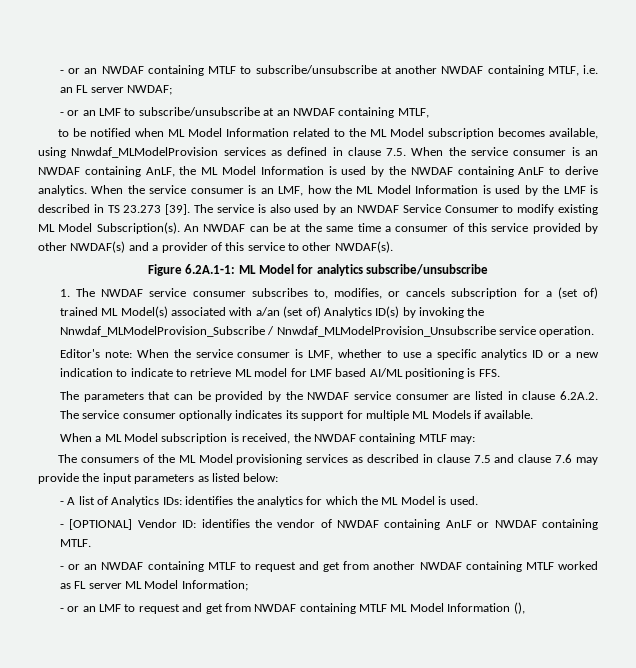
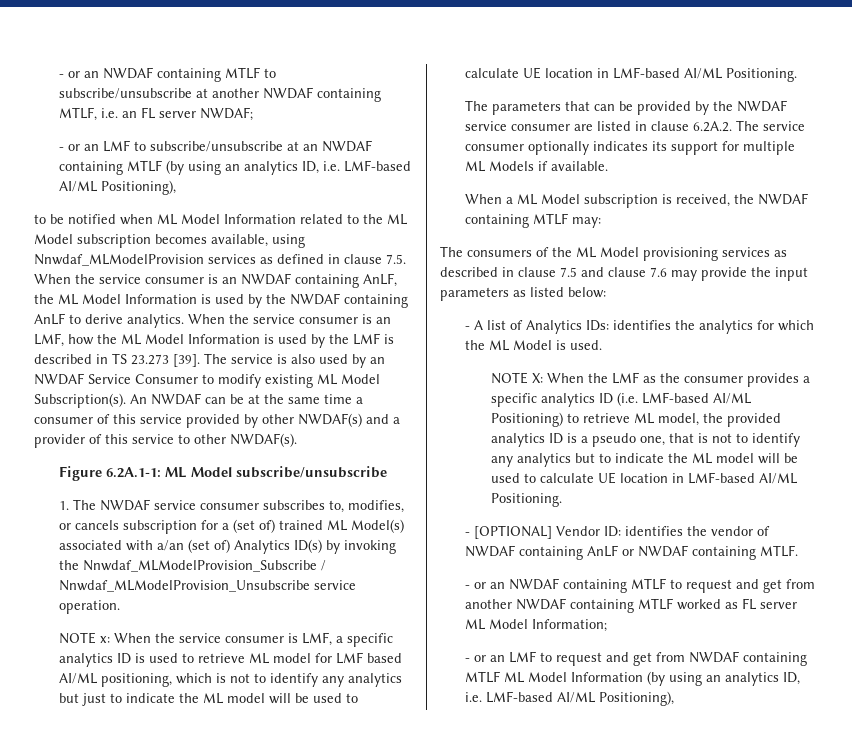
- - or an LMF to subscribe/unsubscribe at an NWDAF containing MTLF,
+ - or an LMF to subscribe/unsubscribe at an NWDAF containing MTLF (by using an analytics ID, i.e. LMF-based AI/ML Positioning),
- Figure 6.2A.1-1: ML Model for analytics subscribe/unsubscribe
+ Figure 6.2A.1-1: ML Model subscribe/unsubscribe
- Editor's note: When the service consumer is LMF, whether to use a specific analytics ID or a new indication to indicate to retrieve ML model for LMF based AI/ML positioning is FFS.
+ NOTE x: When the service consumer is LMF, a specific analytics ID is used to retrieve ML model for LMF based AI/ML positioning, which is not to identify any analytics but just to indicate the ML model will be used to calculate UE location in LMF-based AI/ML Positioning.
+ NOTE X: When the LMF as the consumer provides a specific analytics ID (i.e. LMF-based AI/ML Positioning) to retrieve ML model, the provided analytics ID is a pseudo one, that is not to identify any analytics but to indicate the ML model will be used to calculate UE location in LMF-based AI/ML Positioning.
- - or an LMF to request and get from NWDAF containing MTLF ML Model Information (),
+ - or an LMF to request and get from NWDAF containing MTLF ML Model Information (by using an analytics ID, i.e. LMF-based AI/ML Positioning),

